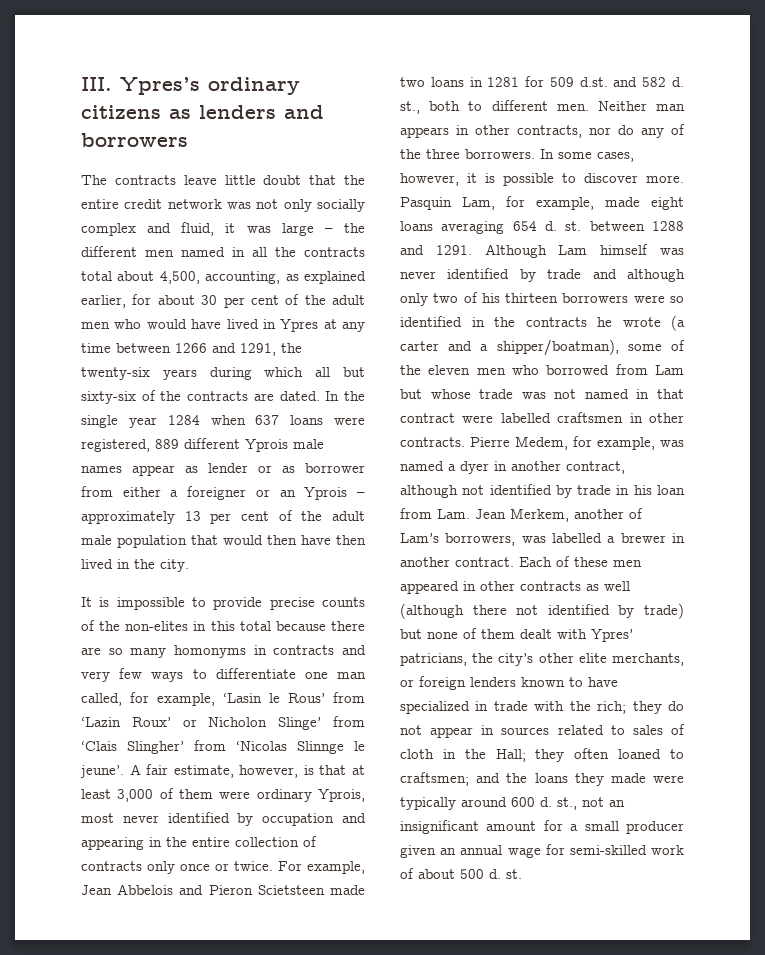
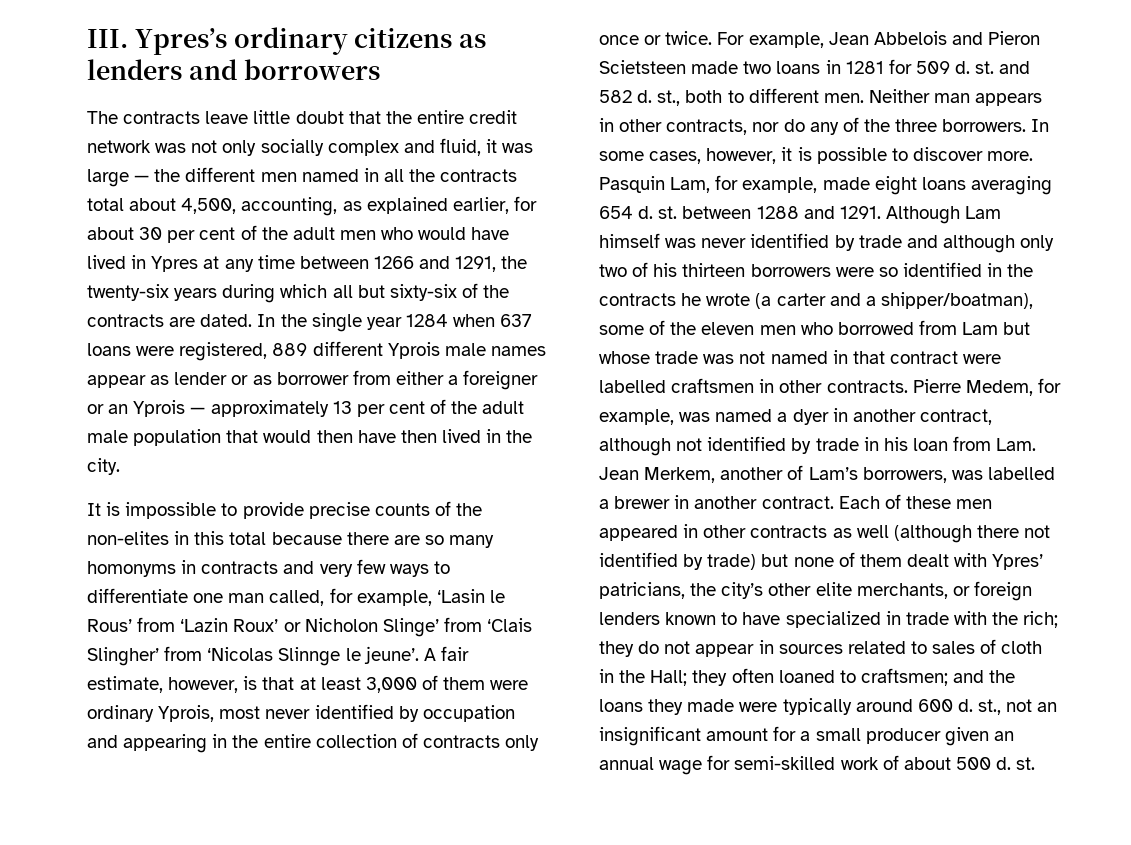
- The contracts leave little doubt that the entire credit network was not only socially complex and fluid, it was large – the different men named in all the contracts total about 4,500, accounting, as explained earlier, for about 30 per cent of the adult men who would have lived in Ypres at any time between 1266 and 1291, the twenty-six years during which all but sixty-six of the contracts are dated.
+ The contracts leave little doubt that the entire credit network was not only socially complex and fluid, it was large — the different men named in all the contracts total about 4,500, accounting, as explained earlier, for about 30 per cent of the adult men who would have lived in Ypres at any time between 1266 and 1291, the twenty-six years during which all but sixty-six of the contracts are dated.
- In the single year 1284 when 637 loans were registered, 889 different Yprois male names appear as lender or as borrower from either a foreigner or an Yprois – approximately 13 per cent of the adult male population that would then have then lived in the city.
+ In the single year 1284 when 637 loans were registered, 889 different Yprois male names appear as lender or as borrower from either a foreigner or an Yprois — approximately 13 per cent of the adult male population that would then have then lived in the city.
- For example, Jean Abbelois and Pieron Scietsteen made two loans in 1281 for 509 d.st. and 582 d. st., both to different men.
+ For example, Jean Abbelois and Pieron Scietsteen made two loans in 1281 for 509 d. st. and 582 d. st., both to different men.

